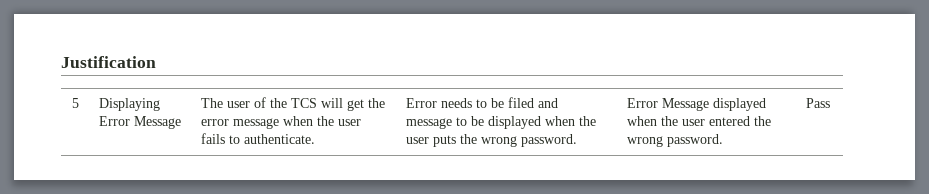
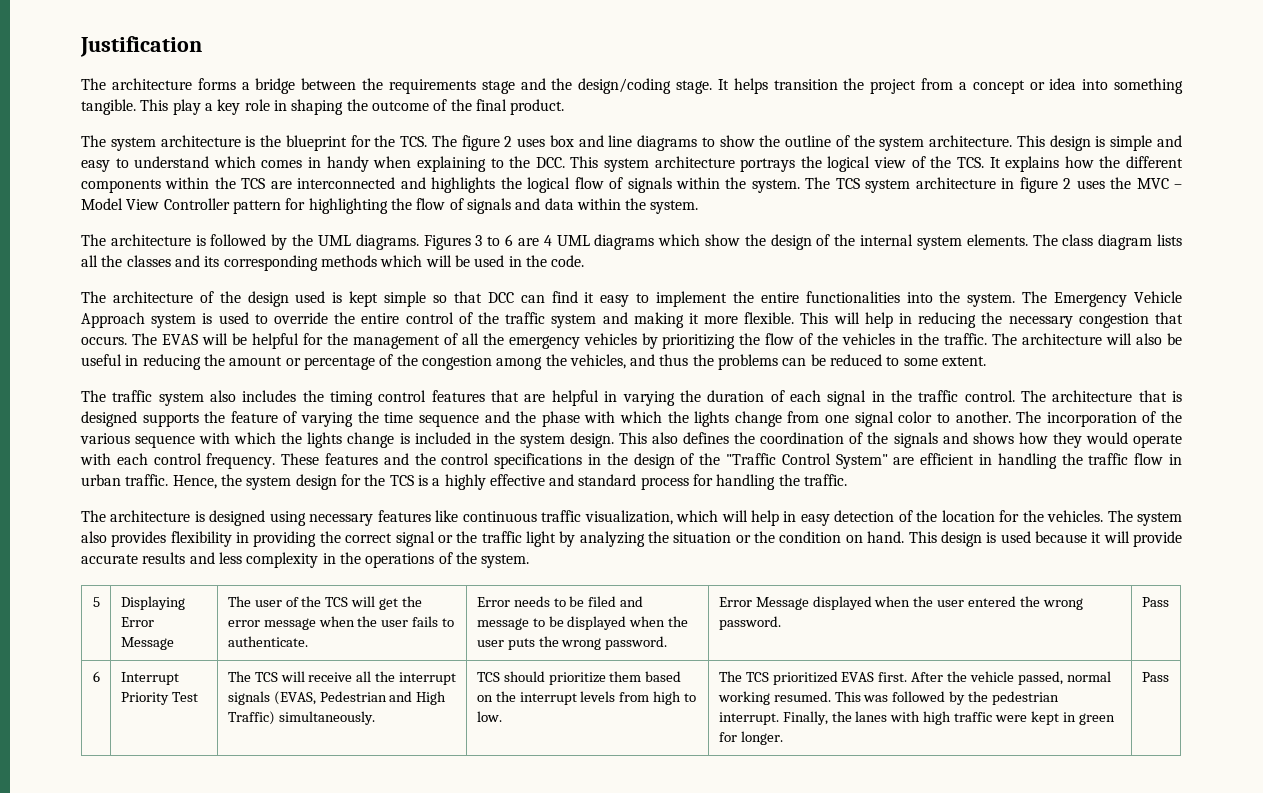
+ The architecture forms a bridge between the requirements stage and the design/coding stage. It helps transition the project from a concept or idea into something tangible. This play a key role in shaping the outcome of the final product.
+ The system architecture is the blueprint for the TCS. The figure 2 uses box and line diagrams to show the outline of the system architecture. This design is simple and easy to understand which comes in handy when explaining to the DCC. This system architecture portrays the logical view of the TCS. It explains how the different components within the TCS are interconnected and highlights the logical flow of signals within the system. The TCS system architecture in figure 2 uses the MVC – Model View Controller pattern for highlighting the flow of signals and data within the system.
+ The architecture is followed by the UML diagrams. Figures 3 to 6 are 4 UML diagrams which show the design of the internal system elements. The class diagram lists all the classes and its corresponding methods which will be used in the code.
+ The architecture of the design used is kept simple so that DCC can find it easy to implement the entire functionalities into the system. The Emergency Vehicle Approach system is used to override the entire control of the traffic system and making it more flexible. This will help in reducing the necessary congestion that occurs. The EVAS will be helpful for the management of all the emergency vehicles by prioritizing the flow of the vehicles in the traffic. The architecture will also be useful in reducing the amount or percentage of the congestion among the vehicles, and thus the problems can be reduced to some extent.
+ The traffic system also includes the timing control features that are helpful in varying the duration of each signal in the traffic control. The architecture that is designed supports the feature of varying the time sequence and the phase with which the lights change from one signal color to another. The incorporation of the various sequence with which the lights change is included in the system design. This also defines the coordination of the signals and shows how they would operate with each control frequency. These features and the control specifications in the design of the "Traffic Control System" are efficient in handling the traffic flow in urban traffic. Hence, the system design for the TCS is a highly effective and standard process for handling the traffic.
+ The architecture is designed using necessary features like continuous traffic visualization, which will help in easy detection of the location for the vehicles. The system also provides flexibility in providing the correct signal or the traffic light by analyzing the situation or the condition on hand. This design is used because it will provide accurate results and less complexity in the operations of the system.
+ 6 | Interrupt Priority Test | The TCS will receive all the interrupt signals (EVAS, Pedestrian and High Traffic) simultaneously. | TCS should prioritize them based on the interrupt levels from high to low. | The TCS prioritized EVAS first. After the vehicle passed, normal working resumed. This was followed by the pedestrian interrupt. Finally, the lanes with high traffic were kept in green for longer. | Pass

